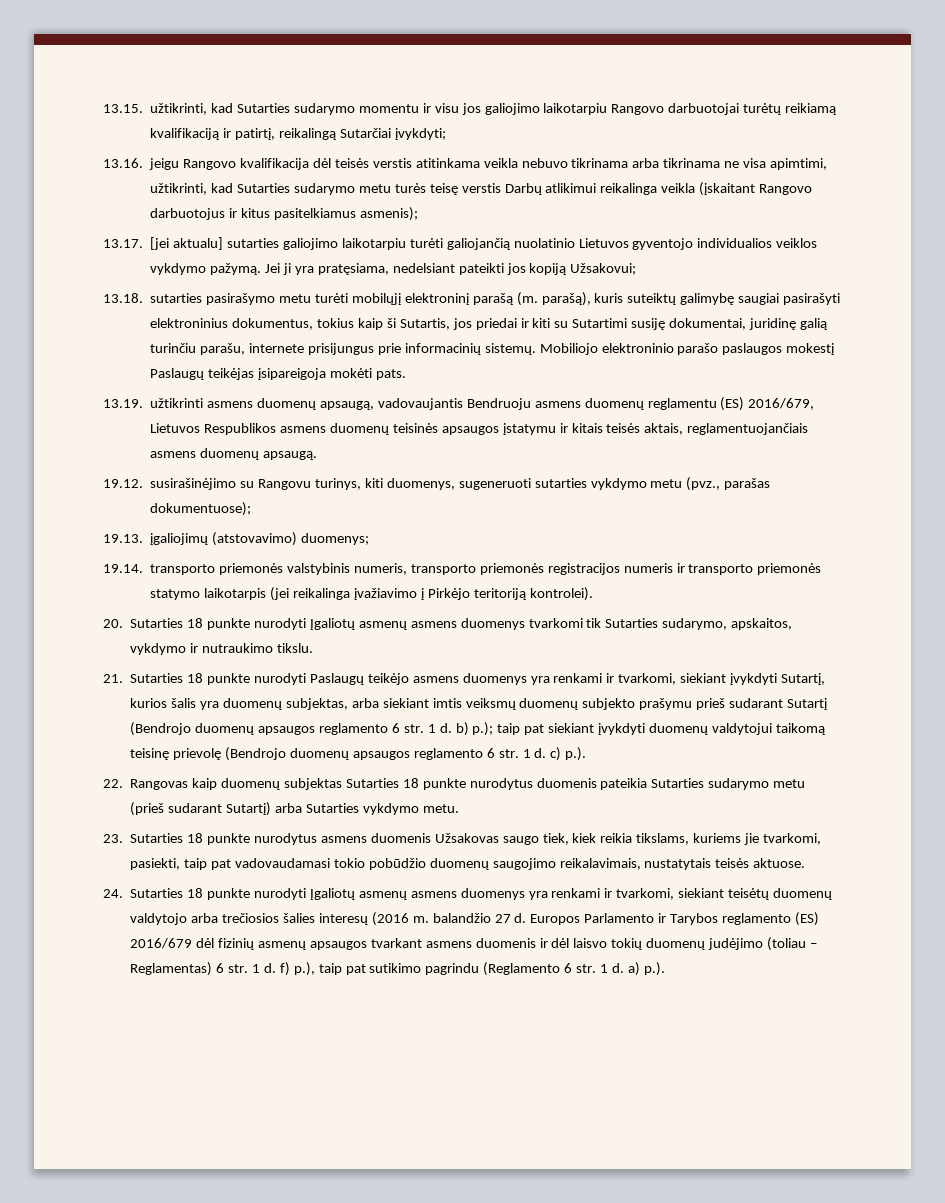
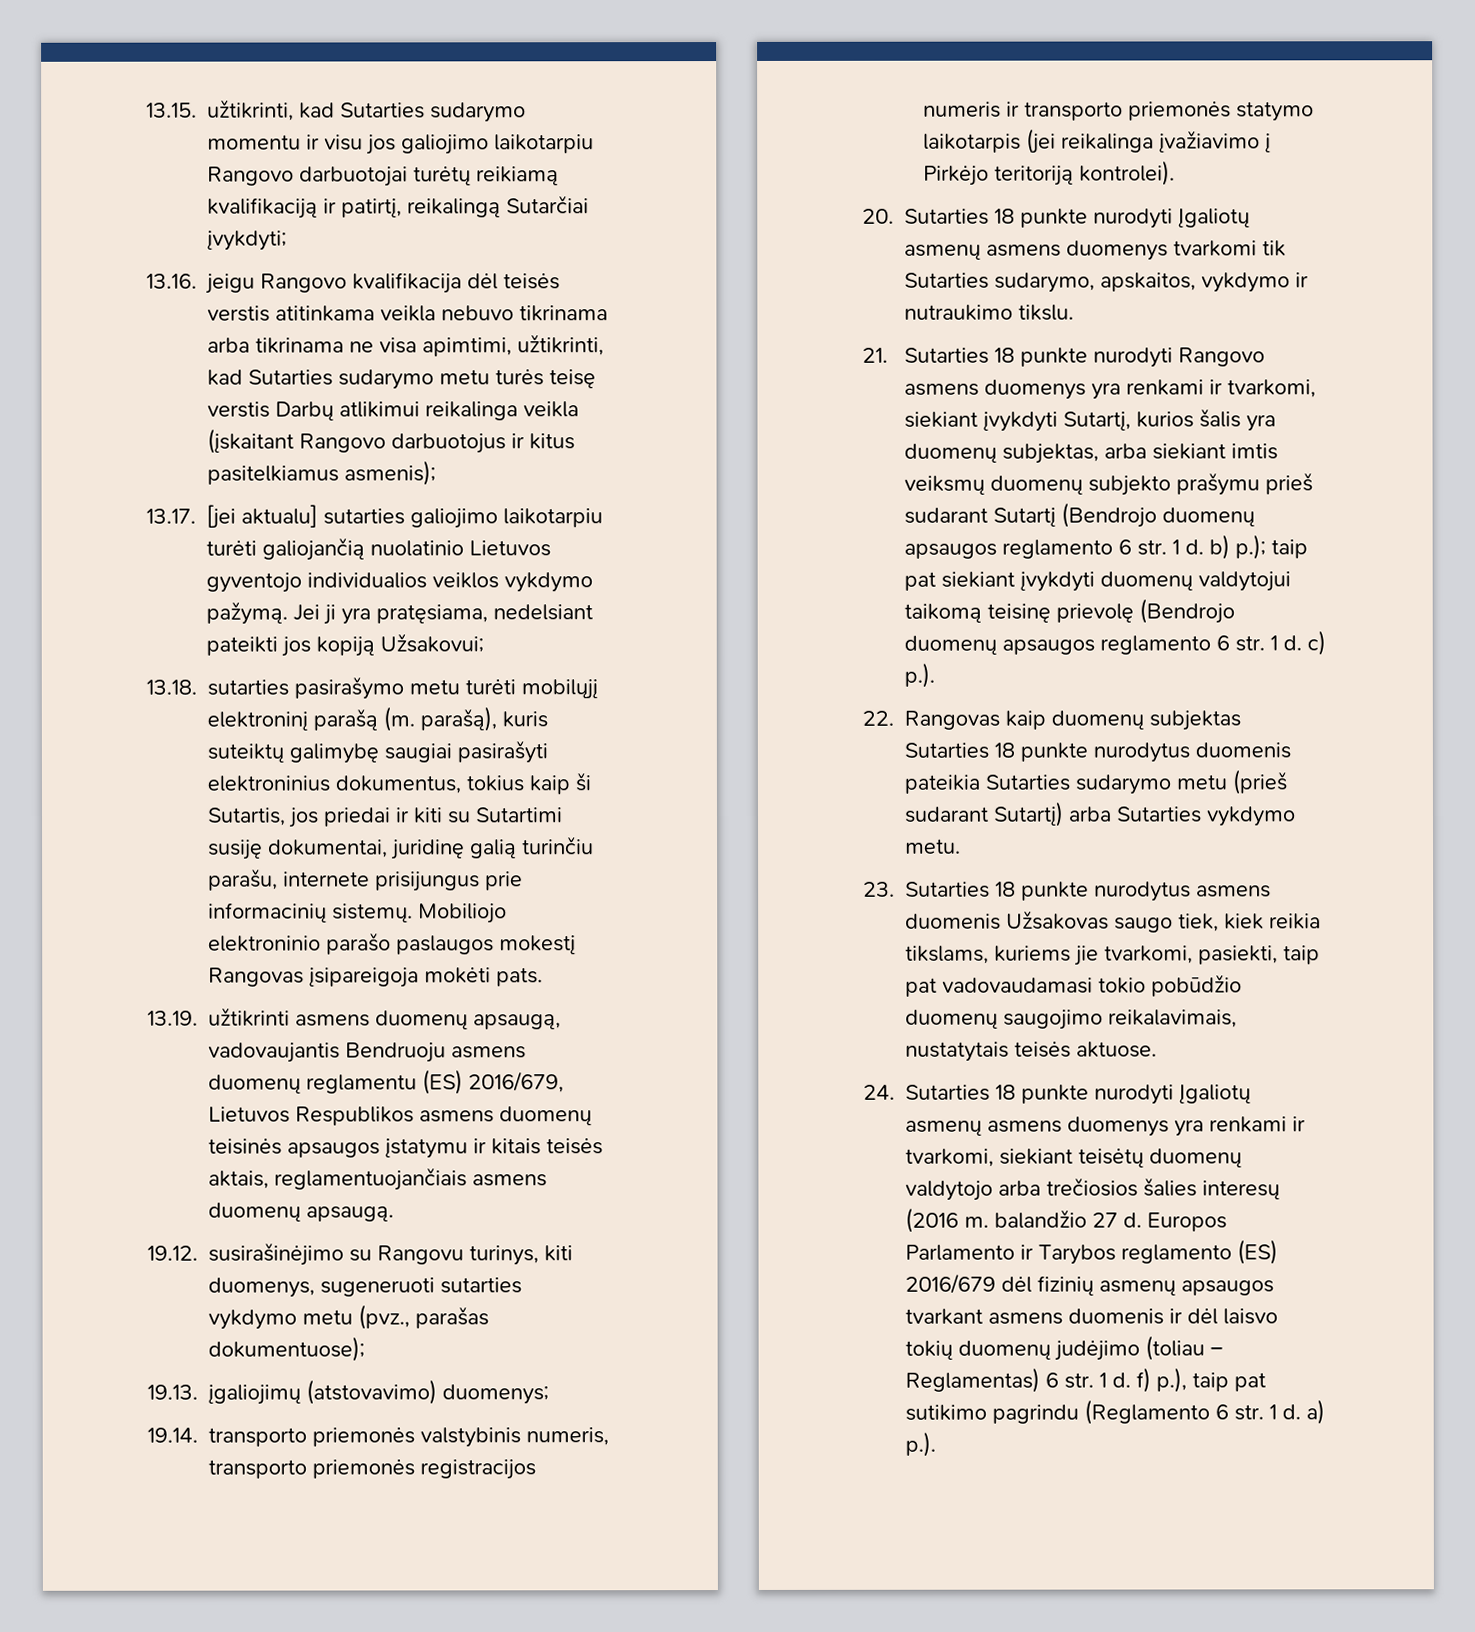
- Mobiliojo elektroninio parašo paslaugos mokestį Paslaugų teikėjas įsipareigoja mokėti pats.
+ Mobiliojo elektroninio parašo paslaugos mokestį Rangovas įsipareigoja mokėti pats.
- 21. Sutarties 18 punkte nurodyti Paslaugų teikėjo asmens duomenys yra renkami ir tvarkomi, siekiant įvykdyti Sutartį, kurios šalis yra duomenų subjektas, arba siekiant imtis veiksmų duomenų subjekto prašymu prieš sudarant Sutartį (Bendrojo duomenų apsaugos reglamento 6 str. 1 d. b) p.); taip pat siekiant įvykdyti duomenų valdytojui taikomą teisinę prievolę (Bendrojo duomenų apsaugos reglamento 6 str. 1 d. c) p.).
+ 21. Sutarties 18 punkte nurodyti Rangovo asmens duomenys yra renkami ir tvarkomi, siekiant įvykdyti Sutartį, kurios šalis yra duomenų subjektas, arba siekiant imtis veiksmų duomenų subjekto prašymu prieš sudarant Sutartį (Bendrojo duomenų apsaugos reglamento 6 str. 1 d. b) p.); taip pat siekiant įvykdyti duomenų valdytojui taikomą teisinę prievolę (Bendrojo duomenų apsaugos reglamento 6 str. 1 d. c) p.).

